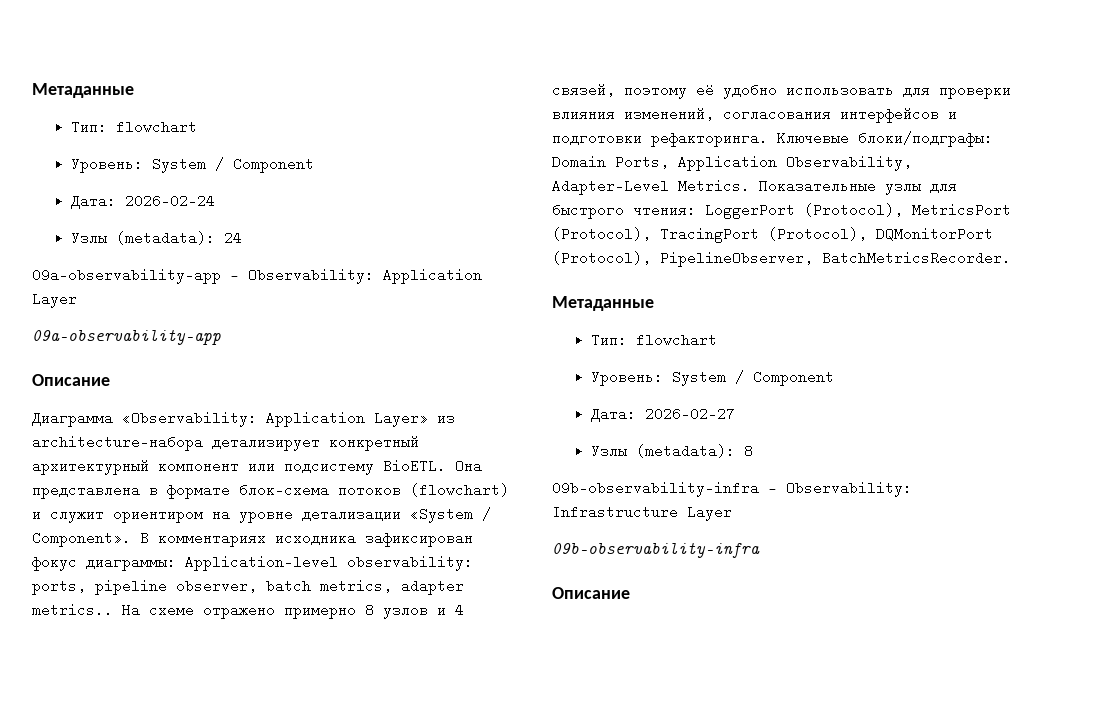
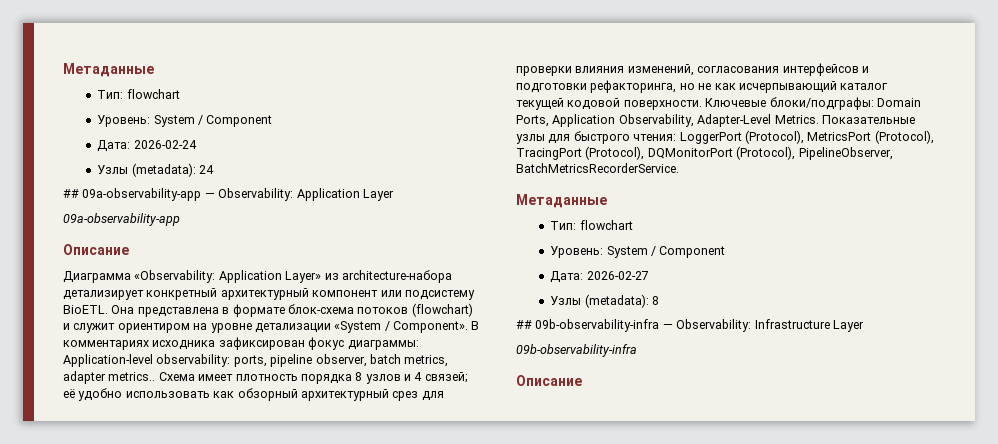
- 09a-observability-app — Observability: Application Layer
+ ## 09a-observability-app — Observability: Application Layer
- На схеме отражено примерно 8 узлов и 4 связей, поэтому её удобно использовать для проверки влияния изменений, согласования интерфейсов и подготовки рефакторинга.
+ Схема имеет плотность порядка 8 узлов и 4 связей; её удобно использовать как обзорный архитектурный срез для проверки влияния изменений, согласования интерфейсов и подготовки рефакторинга, но не как исчерпывающий каталог текущей кодовой поверхности.
- Показательные узлы для быстрого чтения: LoggerPort (Protocol), MetricsPort (Protocol), TracingPort (Protocol), DQMonitorPort (Protocol), PipelineObserver, BatchMetricsRecorder.
+ Показательные узлы для быстрого чтения: LoggerPort (Protocol), MetricsPort (Protocol), TracingPort (Protocol), DQMonitorPort (Protocol), PipelineObserver, BatchMetricsRecorderService.
- 09b-observability-infra — Observability: Infrastructure Layer
+ ## 09b-observability-infra — Observability: Infrastructure Layer

